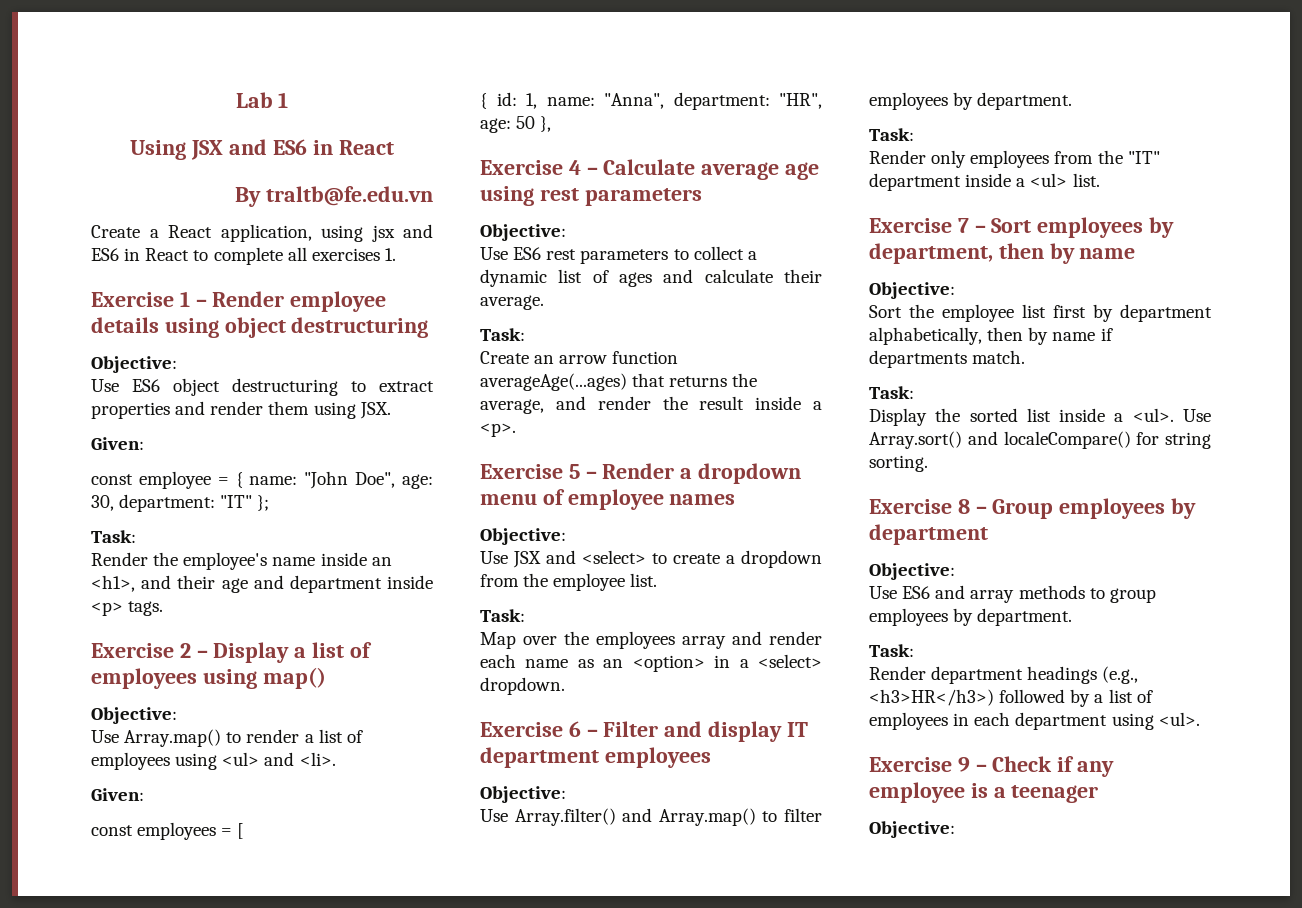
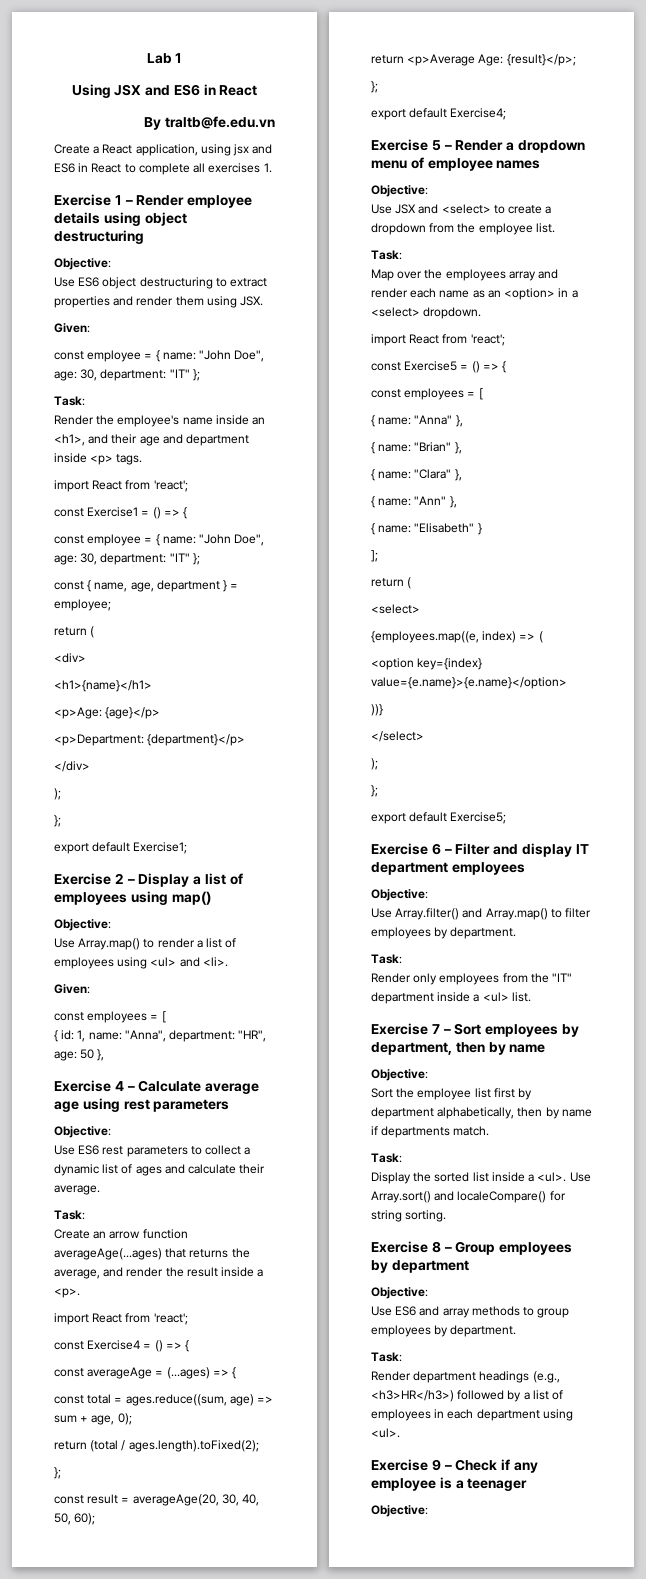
  Render the employee's name inside an <h1>, and their age and department inside <p> tags.
+ import React from 'react';
+ const Exercise1 = () => {
+ const employee = { name: "John Doe", age: 30, department: "IT" };
+ const { name, age, department } = employee;
+ return (
+ <div>
+ <h1>{name}</h1>
+ <p>Age: {age}</p>
+ <p>Department: {department}</p>
+ </div>
+ );
+ };
+ export default Exercise1;
  Create an arrow function averageAge(...ages) that returns the average, and render the result inside a <p>.
+ import React from 'react';
+ const Exercise4 = () => {
+ const averageAge = (...ages) => {
+ const total = ages.reduce((sum, age) => sum + age, 0);
+ return (total / ages.length).toFixed(2);
+ };
+ const result = averageAge(20, 30, 40, 50, 60);
+ return <p>Average Age: {result}</p>;
+ };
+ export default Exercise4;
  Map over the employees array and render each name as an <option> in a <select> dropdown.
+ import React from 'react';
+ const Exercise5 = () => {
+ const employees = [
+ { name: "Anna" },
+ { name: "Brian" },
+ { name: "Clara" },
+ { name: "Ann" },
+ { name: "Elisabeth" }
+ ];
+ return (
+ <select>
+ {employees.map((e, index) => (
+ <option key={index} value={e.name}>{e.name}</option>
+ ))}
+ </select>
+ );
+ };
+ export default Exercise5;

